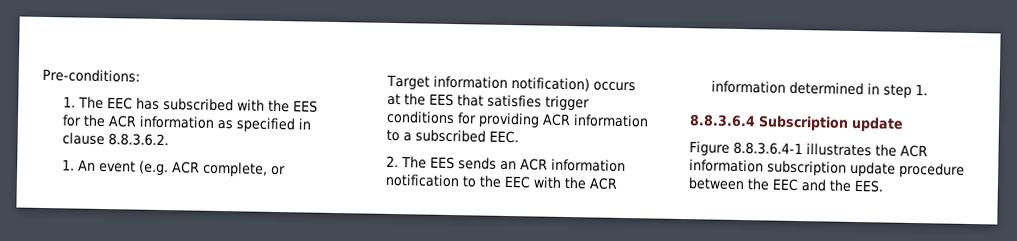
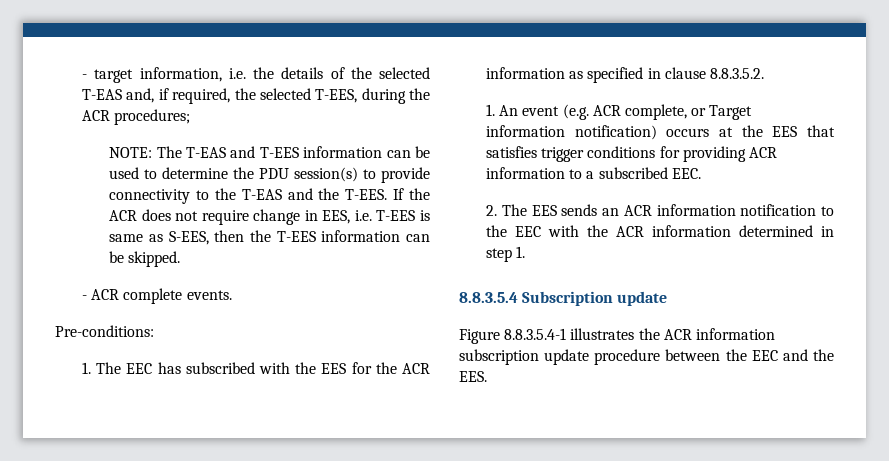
+ - target information, i.e. the details of the selected T-EAS and, if required, the selected T-EES, during the ACR procedures;
+ NOTE: The T-EAS and T-EES information can be used to determine the PDU session(s) to provide connectivity to the T-EAS and the T-EES. If the ACR does not require change in EES, i.e. T-EES is same as S-EES, then the T-EES information can be skipped.
+ - ACR complete events.
- 1. The EEC has subscribed with the EES for the ACR information as specified in clause 8.8.3.6.2.
+ 1. The EEC has subscribed with the EES for the ACR information as specified in clause 8.8.3.5.2.
- 8.8.3.6.4 Subscription update
+ 8.8.3.5.4 Subscription update
- Figure 8.8.3.6.4-1 illustrates the ACR information subscription update procedure between the EEC and the EES.
+ Figure 8.8.3.5.4-1 illustrates the ACR information subscription update procedure between the EEC and the EES.

